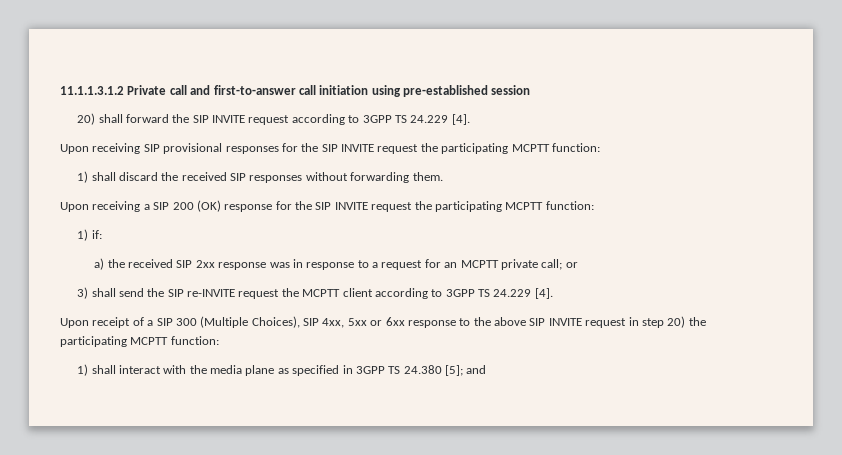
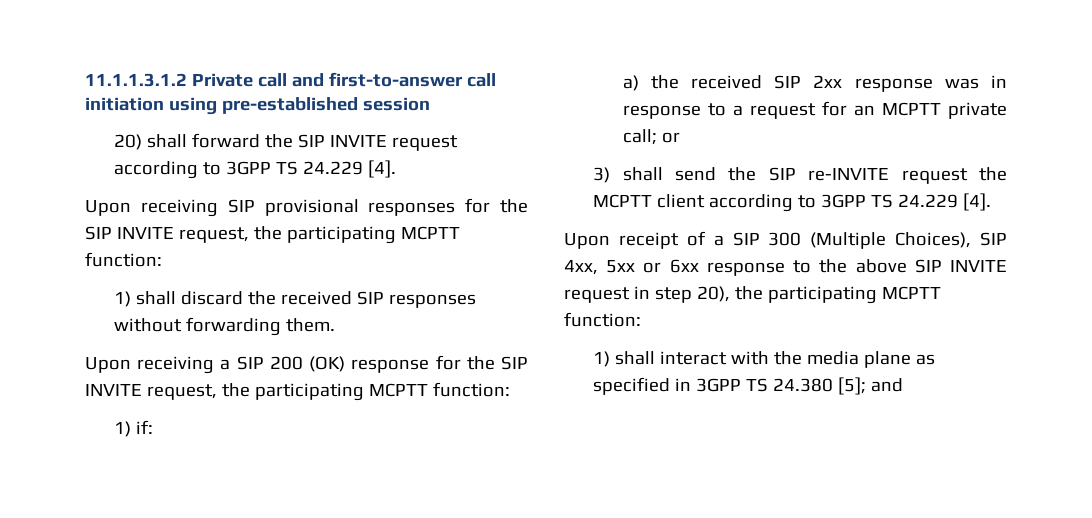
- Upon receiving SIP provisional responses for the SIP INVITE request the participating MCPTT function:
+ Upon receiving SIP provisional responses for the SIP INVITE request, the participating MCPTT function:
- Upon receiving a SIP 200 (OK) response for the SIP INVITE request the participating MCPTT function:
+ Upon receiving a SIP 200 (OK) response for the SIP INVITE request, the participating MCPTT function:
- Upon receipt of a SIP 300 (Multiple Choices), SIP 4xx, 5xx or 6xx response to the above SIP INVITE request in step 20) the participating MCPTT function:
+ Upon receipt of a SIP 300 (Multiple Choices), SIP 4xx, 5xx or 6xx response to the above SIP INVITE request in step 20), the participating MCPTT function:

